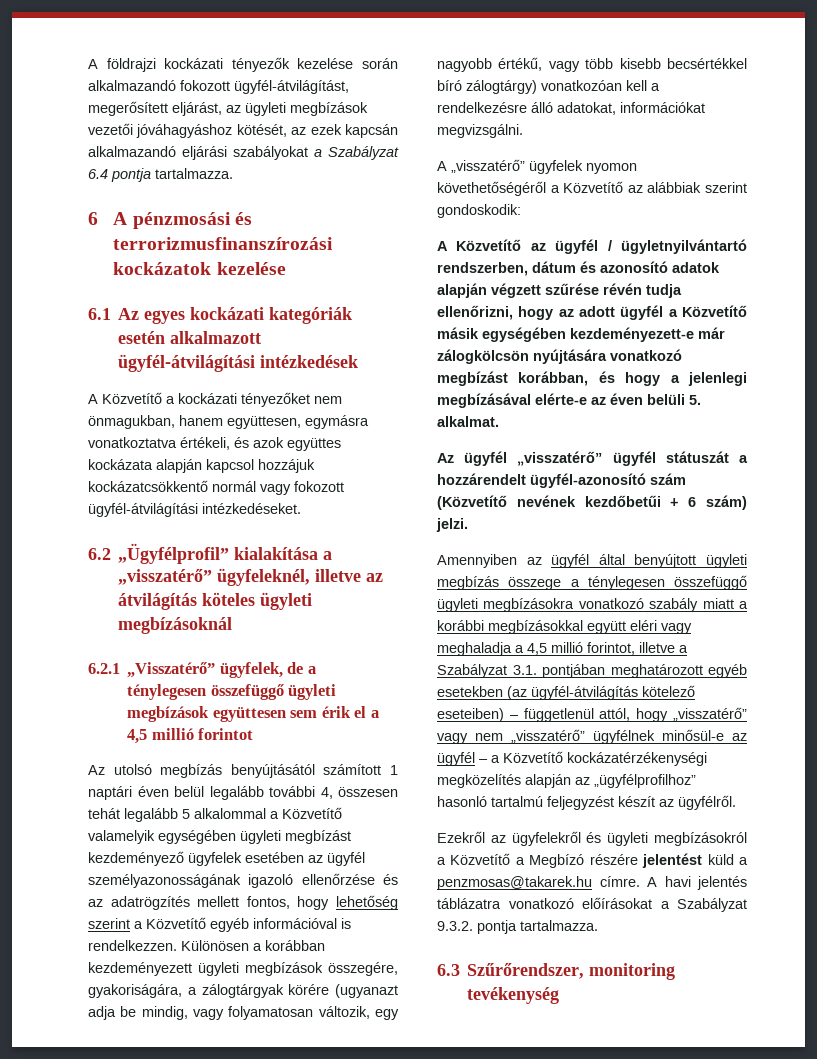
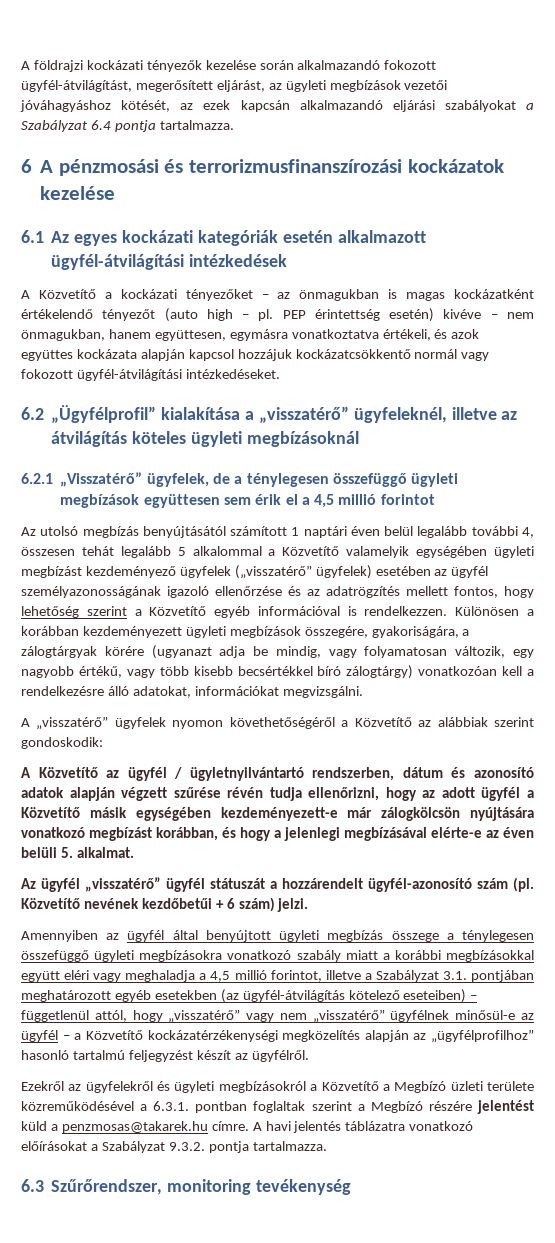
- A Közvetítő a kockázati tényezőket nem önmagukban, hanem együttesen, egymásra vonatkoztatva értékeli, és azok együttes kockázata alapján kapcsol hozzájuk kockázatcsökkentő normál vagy fokozott ügyfél-átvilágítási intézkedéseket.
+ A Közvetítő a kockázati tényezőket – az önmagukban is magas kockázatként értékelendő tényezőt (auto high – pl. PEP érintettség esetén) kivéve – nem önmagukban, hanem együttesen, egymásra vonatkoztatva értékeli, és azok együttes kockázata alapján kapcsol hozzájuk kockázatcsökkentő normál vagy fokozott ügyfél-átvilágítási intézkedéseket.
- Az utolsó megbízás benyújtásától számított 1 naptári éven belül legalább további 4, összesen tehát legalább 5 alkalommal a Közvetítő valamelyik egységében ügyleti megbízást kezdeményező ügyfelek esetében az ügyfél személyazonosságának igazoló ellenőrzése és az adatrögzítés mellett fontos, hogy lehetőség szerint a Közvetítő egyéb információval is rendelkezzen.
+ Az utolsó megbízás benyújtásától számított 1 naptári éven belül legalább további 4, összesen tehát legalább 5 alkalommal a Közvetítő valamelyik egységében ügyleti megbízást kezdeményező ügyfelek („visszatérő” ügyfelek) esetében az ügyfél személyazonosságának igazoló ellenőrzése és az adatrögzítés mellett fontos, hogy lehetőség szerint a Közvetítő egyéb információval is rendelkezzen.
- Az ügyfél „visszatérő” ügyfél státuszát a hozzárendelt ügyfél-azonosító szám (Közvetítő nevének kezdőbetűi + 6 szám) jelzi.
+ Az ügyfél „visszatérő” ügyfél státuszát a hozzárendelt ügyfél-azonosító szám (pl. Közvetítő nevének kezdőbetűi + 6 szám) jelzi.
- Ezekről az ügyfelekről és ügyleti megbízásokról a Közvetítő a Megbízó részére jelentést küld a penzmosas@takarek.hu címre.
+ Ezekről az ügyfelekről és ügyleti megbízásokról a Közvetítő a Megbízó üzleti területe közreműködésével a 6.3.1. pontban foglaltak szerint a Megbízó részére jelentést küld a penzmosas@takarek.hu címre.

